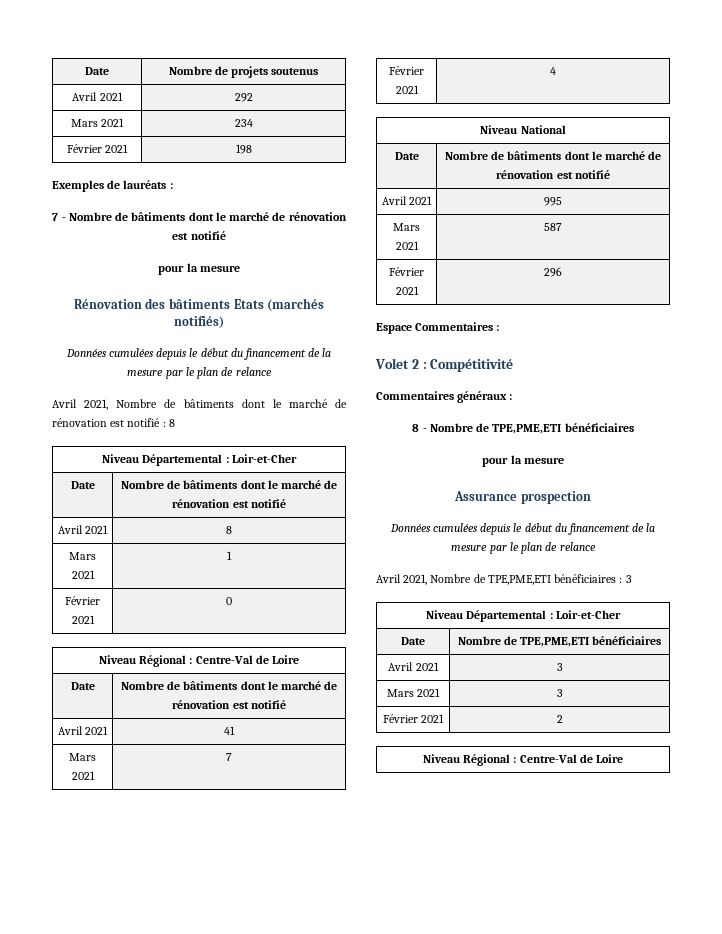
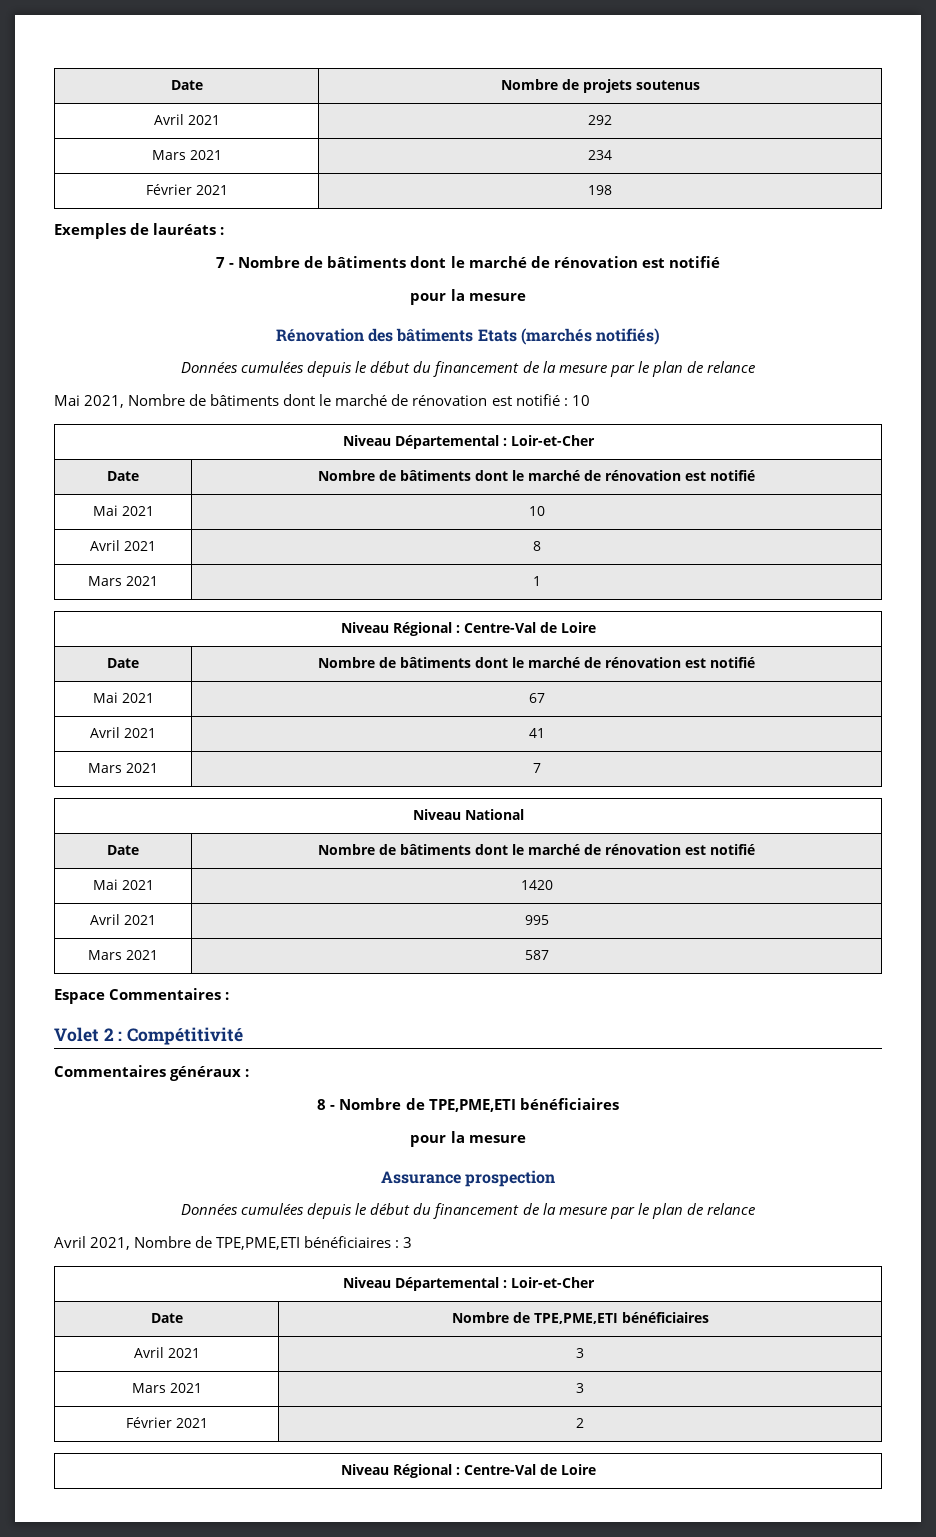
- Avril 2021, Nombre de bâtiments dont le marché de rénovation est notifié : 8
+ Mai 2021, Nombre de bâtiments dont le marché de rénovation est notifié : 10
+ Mai 2021 | 10
- Février 2021 | 0
+ Mai 2021 | 67
- Février 2021 | 4
+ Mai 2021 | 1420
- Février 2021 | 296

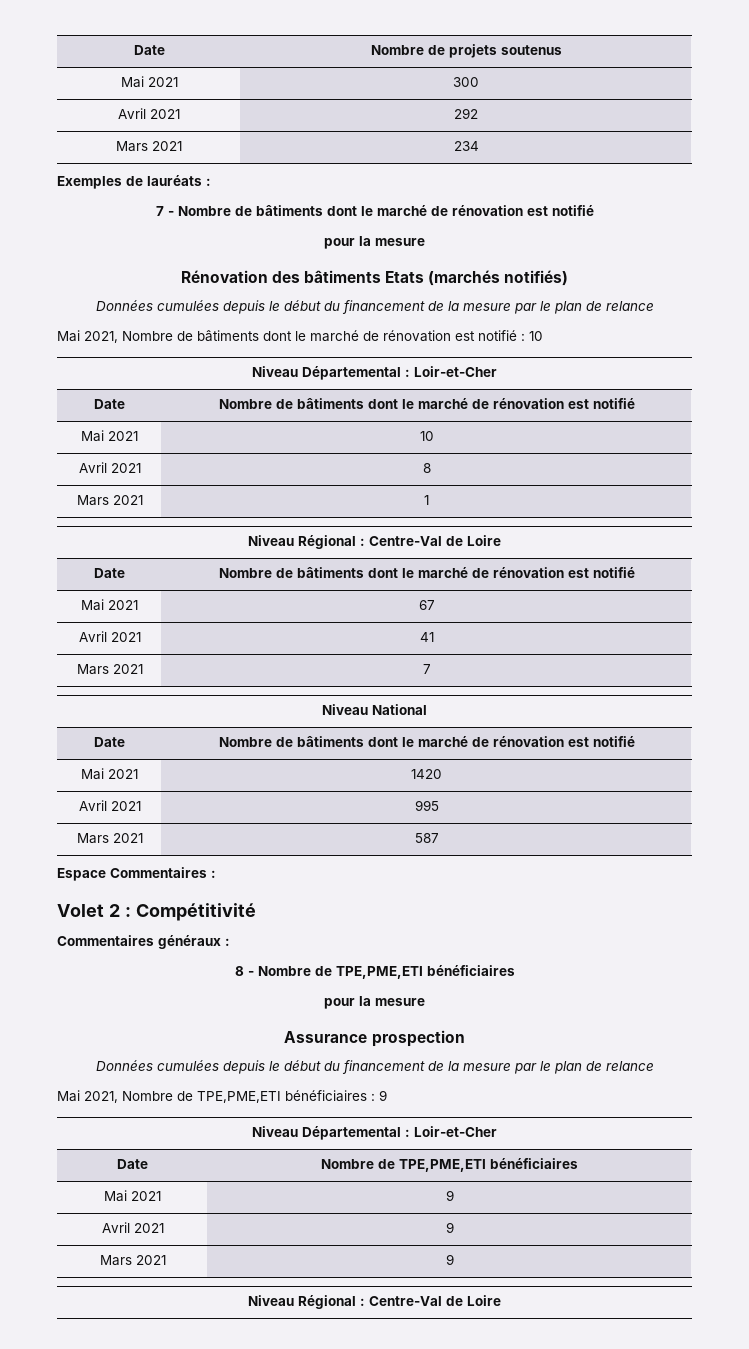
+ Mai 2021 | 300
- Février 2021 | 198
- Avril 2021, Nombre de TPE,PME,ETI bénéficiaires : 3
+ Mai 2021, Nombre de TPE,PME,ETI bénéficiaires : 9
- Avril 2021 | 3
- Mars 2021 | 3
- Février 2021 | 2
+ Mai 2021 | 9
+ Avril 2021 | 9
+ Mars 2021 | 9

